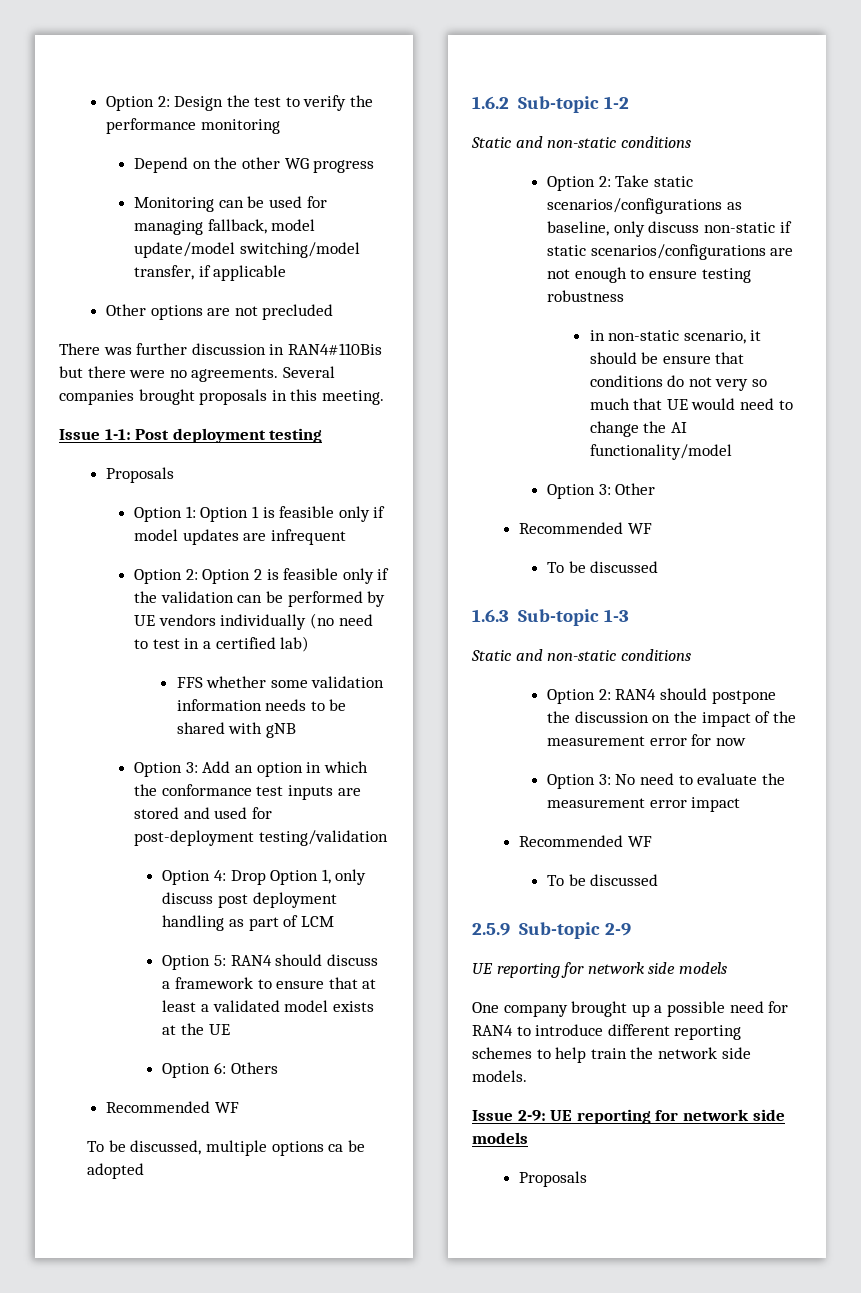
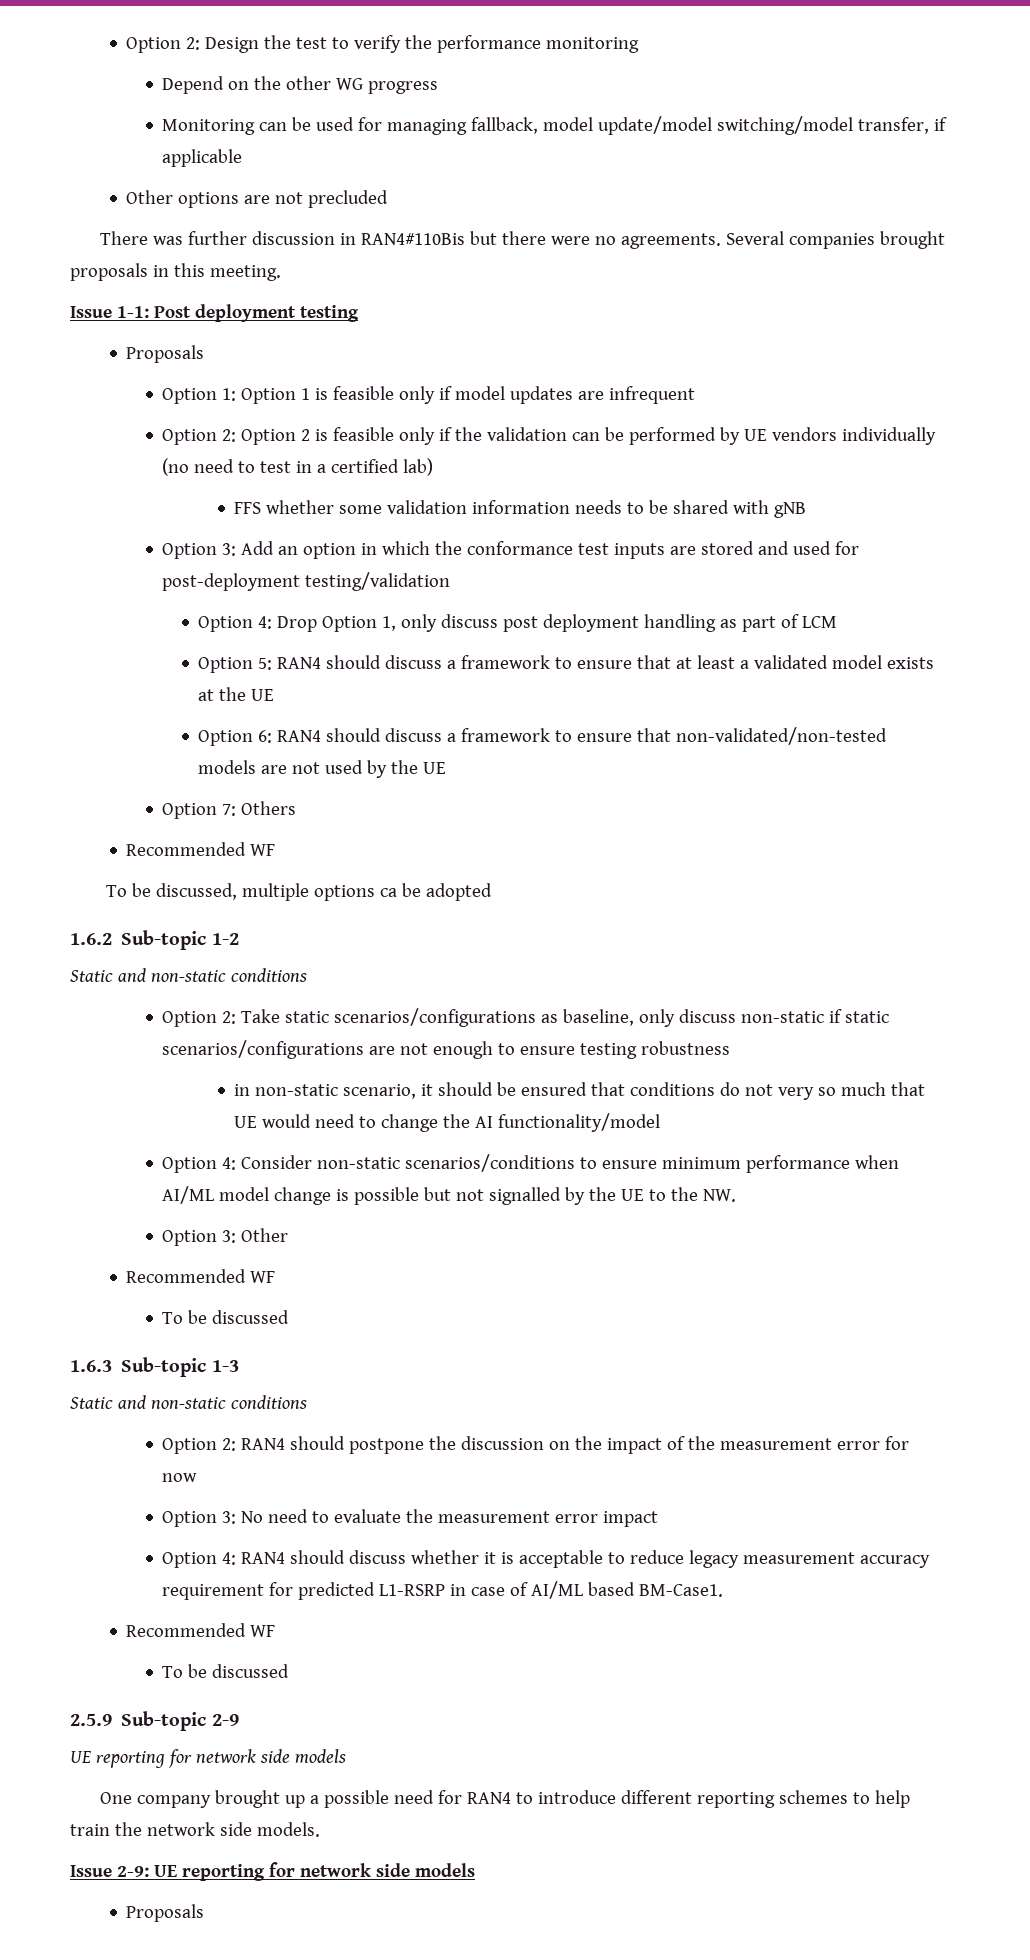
- Option 6: Others
+ Option 6: RAN4 should discuss a framework to ensure that non-validated/non-tested models are not used by the UE
+ Option 7: Others
- in non-static scenario, it should be ensure that conditions do not very so much that UE would need to change the AI functionality/model
+ in non-static scenario, it should be ensured that conditions do not very so much that UE would need to change the AI functionality/model
+ Option 4: Consider non-static scenarios/conditions to ensure minimum performance when AI/ML model change is possible but not signalled by the UE to the NW.
+ Option 4: RAN4 should discuss whether it is acceptable to reduce legacy measurement accuracy requirement for predicted L1-RSRP in case of AI/ML based BM-Case1.

